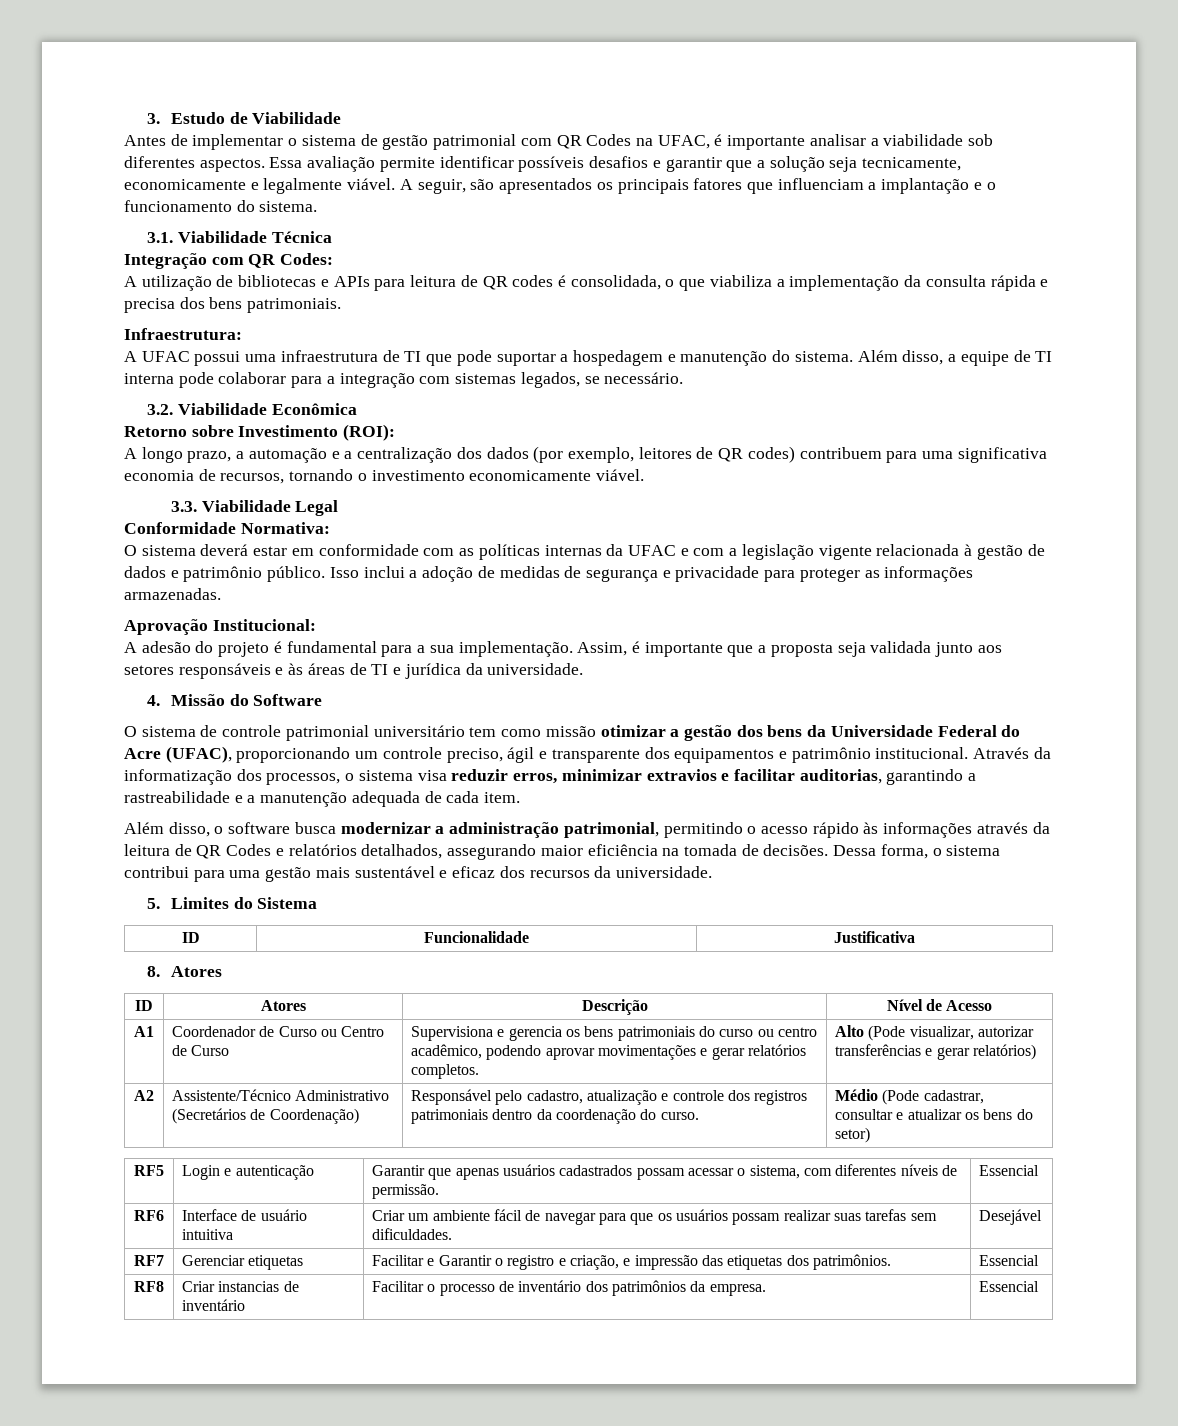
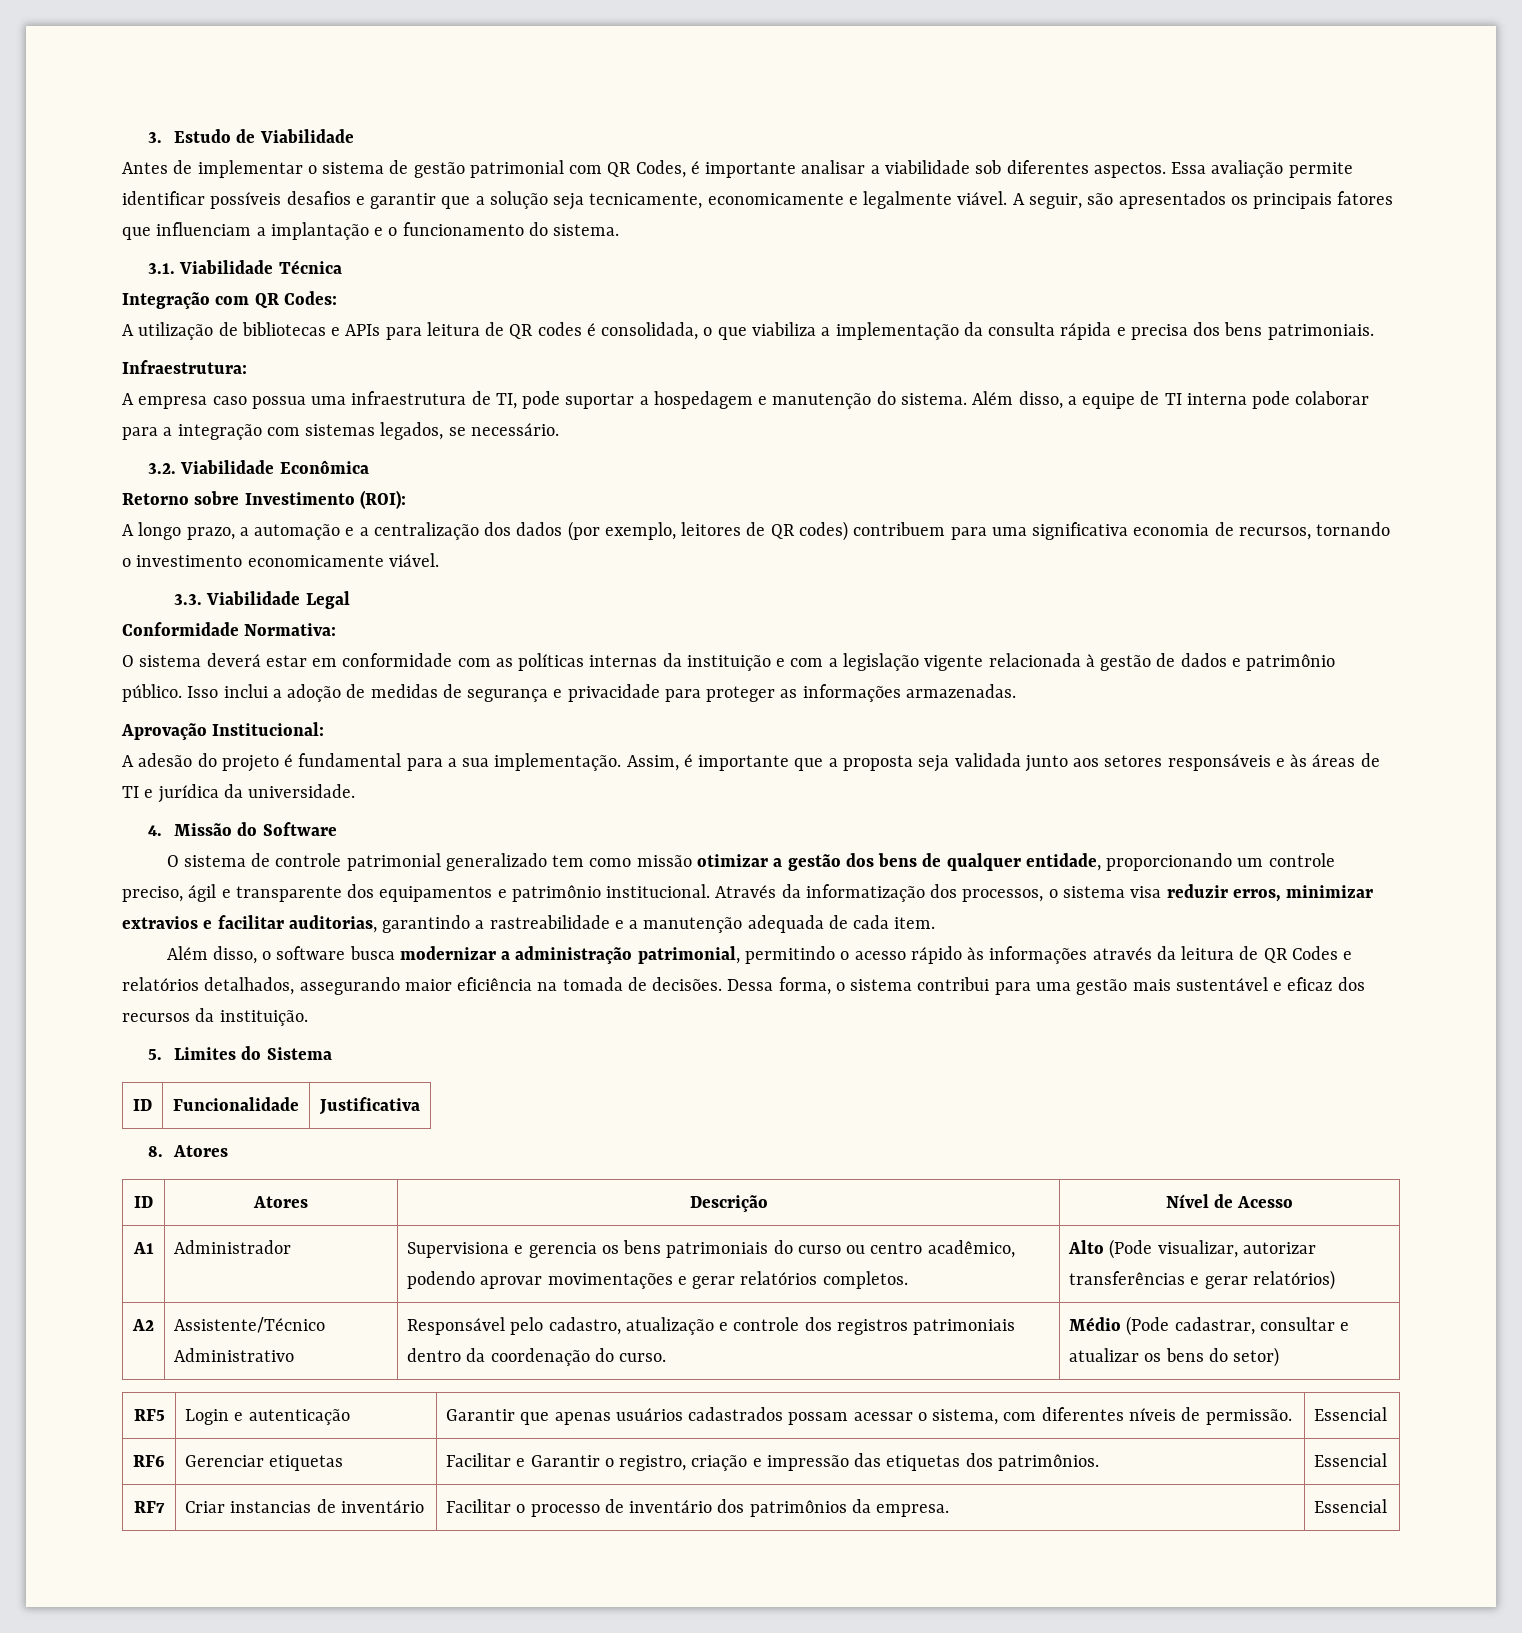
- Antes de implementar o sistema de gestão patrimonial com QR Codes na UFAC, é importante analisar a viabilidade sob diferentes aspectos.
+ Antes de implementar o sistema de gestão patrimonial com QR Codes, é importante analisar a viabilidade sob diferentes aspectos.
- A UFAC possui uma infraestrutura de TI que pode suportar a hospedagem e manutenção do sistema.
+ A empresa caso possua uma infraestrutura de TI, pode suportar a hospedagem e manutenção do sistema.
- O sistema deverá estar em conformidade com as políticas internas da UFAC e com a legislação vigente relacionada à gestão de dados e patrimônio público.
+ O sistema deverá estar em conformidade com as políticas internas da instituição e com a legislação vigente relacionada à gestão de dados e patrimônio público.
- O sistema de controle patrimonial universitário tem como missão otimizar a gestão dos bens da Universidade Federal do Acre (UFAC), proporcionando um controle preciso, ágil e transparente dos equipamentos e patrimônio institucional.
+ O sistema de controle patrimonial generalizado tem como missão otimizar a gestão dos bens de qualquer entidade, proporcionando um controle preciso, ágil e transparente dos equipamentos e patrimônio institucional.
- Dessa forma, o sistema contribui para uma gestão mais sustentável e eficaz dos recursos da universidade.
+ Dessa forma, o sistema contribui para uma gestão mais sustentável e eficaz dos recursos da instituição.
- A1 | Coordenador de Curso ou Centro de Curso | Supervisiona e gerencia os bens patrimoniais do curso ou centro acadêmico, podendo aprovar movimentações e gerar relatórios completos. | Alto (Pode visualizar, autorizar transferências e gerar relatórios)
+ A1 | Administrador | Supervisiona e gerencia os bens patrimoniais do curso ou centro acadêmico, podendo aprovar movimentações e gerar relatórios completos. | Alto (Pode visualizar, autorizar transferências e gerar relatórios)
- A2 | Assistente/Técnico Administrativo (Secretários de Coordenação) | Responsável pelo cadastro, atualização e controle dos registros patrimoniais dentro da coordenação do curso. | Médio (Pode cadastrar, consultar e atualizar os bens do setor)
+ A2 | Assistente/Técnico Administrativo | Responsável pelo cadastro, atualização e controle dos registros patrimoniais dentro da coordenação do curso. | Médio (Pode cadastrar, consultar e atualizar os bens do setor)
- RF6 | Interface de usuário intuitiva | Criar um ambiente fácil de navegar para que os usuários possam realizar suas tarefas sem dificuldades. | Desejável
- RF7 | Gerenciar etiquetas | Facilitar e Garantir o registro e criação, e impressão das etiquetas dos patrimônios. | Essencial
+ RF6 | Gerenciar etiquetas | Facilitar e Garantir o registro, criação e impressão das etiquetas dos patrimônios. | Essencial
- RF8 | Criar instancias de inventário | Facilitar o processo de inventário dos patrimônios da empresa. | Essencial
+ RF7 | Criar instancias de inventário | Facilitar o processo de inventário dos patrimônios da empresa. | Essencial

